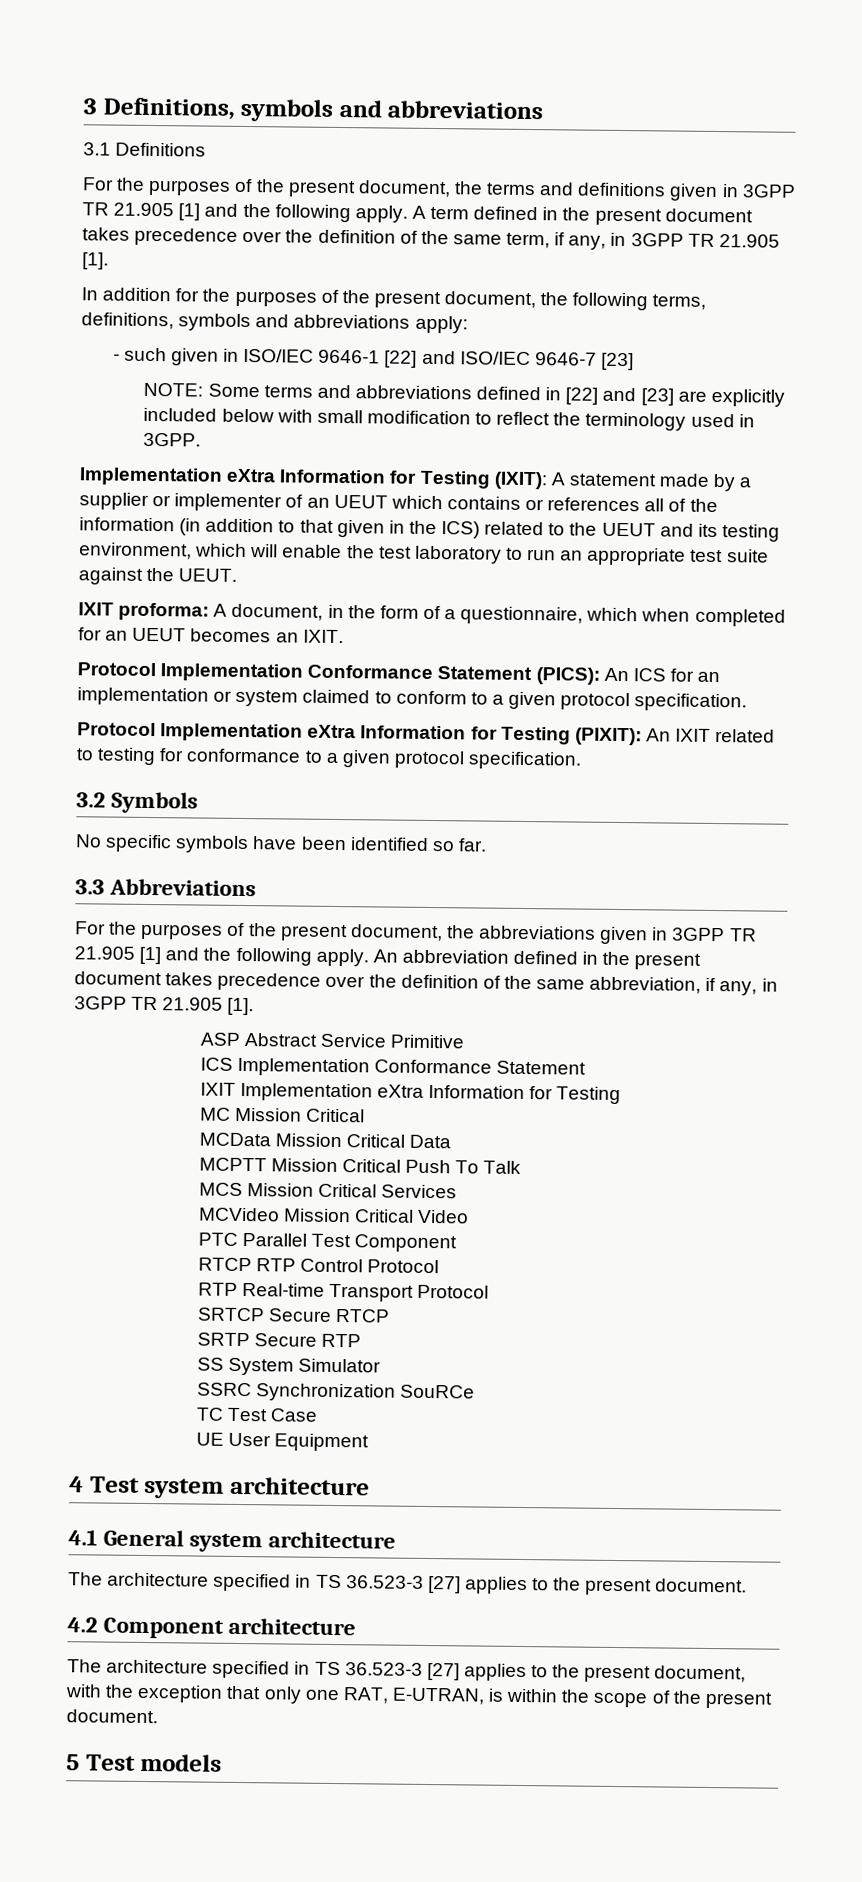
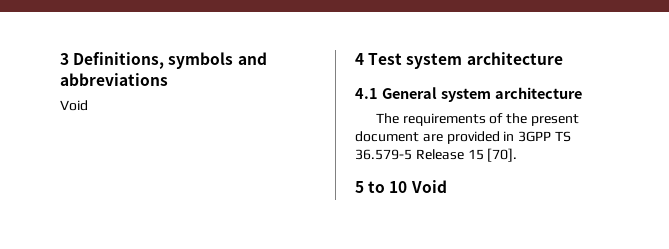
  3 Definitions, symbols and abbreviations
- 3.1 Definitions
- For the purposes of the present document, the terms and definitions given in 3GPP TR 21.905 [1] and the following apply. A term defined in the present document takes precedence over the definition of the same term, if any, in 3GPP TR 21.905 [1].
- In addition for the purposes of the present document, the following terms, definitions, symbols and abbreviations apply:
- - such given in ISO/IEC 9646-1 [22] and ISO/IEC 9646-7 [23]
- NOTE: Some terms and abbreviations defined in [22] and [23] are explicitly included below with small modification to reflect the terminology used in 3GPP.
- Implementation eXtra Information for Testing (IXIT): A statement made by a supplier or implementer of an UEUT which contains or references all of the information (in addition to that given in the ICS) related to the UEUT and its testing environment, which will enable the test laboratory to run an appropriate test suite against the UEUT.
- IXIT proforma: A document, in the form of a questionnaire, which when completed for an UEUT becomes an IXIT.
- Protocol Implementation Conformance Statement (PICS): An ICS for an implementation or system claimed to conform to a given protocol specification.
- Protocol Implementation eXtra Information for Testing (PIXIT): An IXIT related to testing for conformance to a given protocol specification.
- 3.2 Symbols
- No specific symbols have been identified so far.
- 3.3 Abbreviations
- For the purposes of the present document, the abbreviations given in 3GPP TR 21.905 [1] and the following apply. An abbreviation defined in the present document takes precedence over the definition of the same abbreviation, if any, in 3GPP TR 21.905 [1].
- ASP Abstract Service Primitive
- ICS Implementation Conformance Statement
- IXIT Implementation eXtra Information for Testing
- MC Mission Critical
- MCData Mission Critical Data
- MCPTT Mission Critical Push To Talk
- MCS Mission Critical Services
- MCVideo Mission Critical Video
- PTC Parallel Test Component
- RTCP RTP Control Protocol
- RTP Real-time Transport Protocol
- SRTCP Secure RTCP
- SRTP Secure RTP
- SS System Simulator
- SSRC Synchronization SouRCe
- TC Test Case
- UE User Equipment
+ Void
- The architecture specified in TS 36.523-3 [27] applies to the present document.
- 4.2 Component architecture
- The architecture specified in TS 36.523-3 [27] applies to the present document, with the exception that only one RAT, E-UTRAN, is within the scope of the present document.
- 5 Test models
+ The requirements of the present document are provided in 3GPP TS 36.579-5 Release 15 [70].
+ 5 to 10 Void

